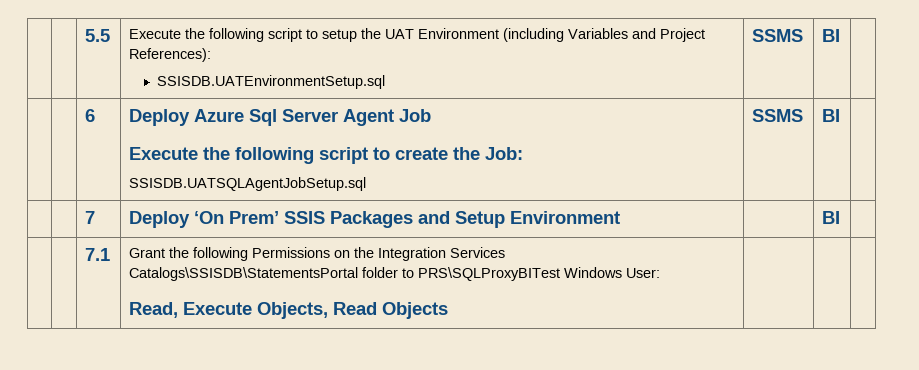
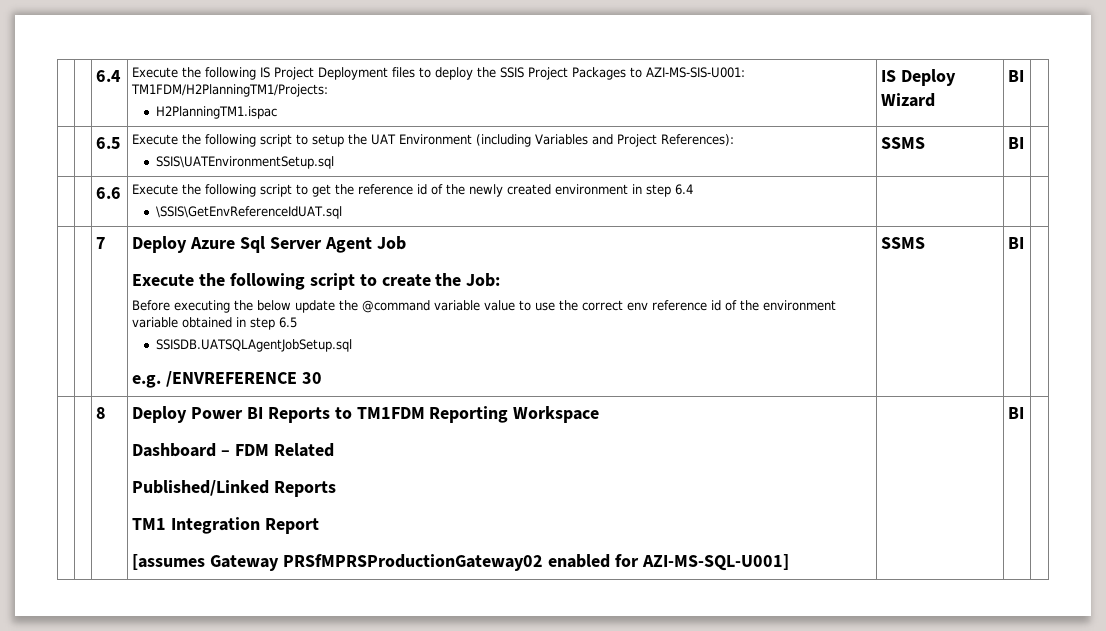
- | | 5.5 | Execute the following script to setup the UAT Environment (including Variables and Project References):
- SSISDB.UATEnvironmentSetup.sql | SSMS | BI |
- | | 6 | Deploy Azure Sql Server Agent Job
+ | | 6.4 | Execute the following IS Project Deployment files to deploy the SSIS Project Packages to AZI-MS-SIS-U001: TM1FDM/H2PlanningTM1/Projects:
+ H2PlanningTM1.ispac | IS Deploy Wizard | BI |
+ | | 6.5 | Execute the following script to setup the UAT Environment (including Variables and Project References):
+ SSIS\UATEnvironmentSetup.sql | SSMS | BI |
+ | | 6.6 | Execute the following script to get the reference id of the newly created environment in step 6.4
+ \SSIS\GetEnvReferenceIdUAT.sql | | |
+ | | 7 | Deploy Azure Sql Server Agent Job
  Execute the following script to create the Job:
- SSISDB.UATSQLAgentJobSetup.sql | SSMS | BI |
- | | 7 | Deploy ‘On Prem’ SSIS Packages and Setup Environment | | BI |
- | | 7.1 | Grant the following Permissions on the Integration Services Catalogs\SSISDB\StatementsPortal folder to PRS\SQLProxyBITest Windows User:
- Read, Execute Objects, Read Objects | | |
+ Before executing the below update the @command variable value to use the correct env reference id of the environment variable obtained in step 6.5
+ SSISDB.UATSQLAgentJobSetup.sql
+ e.g. /ENVREFERENCE 30 | SSMS | BI |
+ | | 8 | Deploy Power BI Reports to TM1FDM Reporting Workspace
+ Dashboard – FDM Related
+ Published/Linked Reports
+ TM1 Integration Report
+ [assumes Gateway PRSfMPRSProductionGateway02 enabled for AZI-MS-SQL-U001] | | BI |

